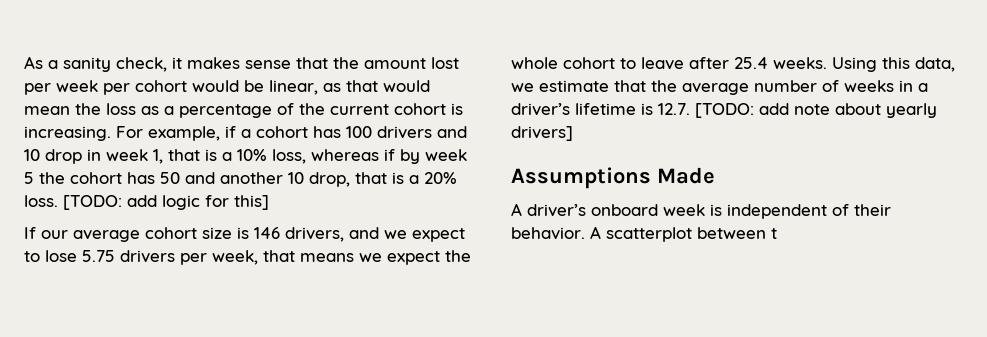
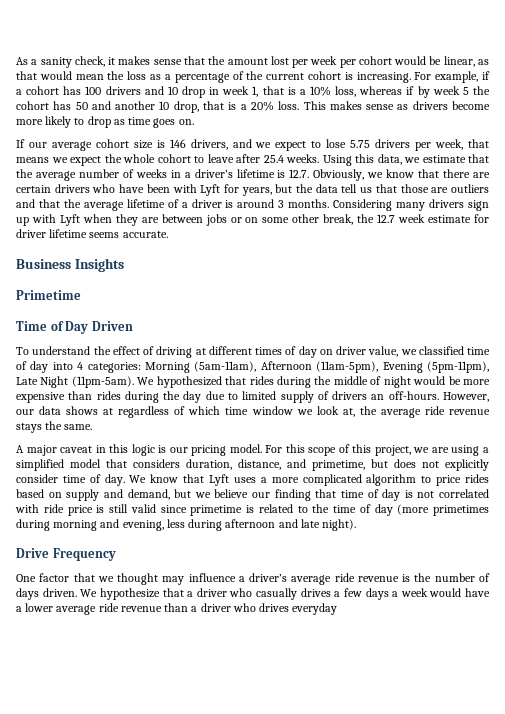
- [TODO: add logic for this]
+ This makes sense as drivers become more likely to drop as time goes on.
- Using this data, we estimate that the average number of weeks in a driver’s lifetime is 12.7. [TODO: add note about yearly drivers]
- Assumptions Made
- A driver’s onboard week is independent of their behavior. A scatterplot between t
+ Using this data, we estimate that the average number of weeks in a driver’s lifetime is 12.7. Obviously, we know that there are certain drivers who have been with Lyft for years, but the data tell us that those are outliers and that the average lifetime of a driver is around 3 months. Considering many drivers sign up with Lyft when they are between jobs or on some other break, the 12.7 week estimate for driver lifetime seems accurate.
+ Business Insights
+ Primetime
+ Time of Day Driven
+ To understand the effect of driving at different times of day on driver value, we classified time of day into 4 categories: Morning (5am-11am), Afternoon (11am-5pm), Evening (5pm-11pm), Late Night (11pm-5am). We hypothesized that rides during the middle of night would be more expensive than rides during the day due to limited supply of drivers an off-hours. However, our data shows at regardless of which time window we look at, the average ride revenue stays the same.
+ A major caveat in this logic is our pricing model. For this scope of this project, we are using a simplified model that considers duration, distance, and primetime, but does not explicitly consider time of day. We know that Lyft uses a more complicated algorithm to price rides based on supply and demand, but we believe our finding that time of day is not correlated with ride price is still valid since primetime is related to the time of day (more primetimes during morning and evening, less during afternoon and late night).
+ Drive Frequency
+ One factor that we thought may influence a driver’s average ride revenue is the number of days driven. We hypothesize that a driver who casually drives a few days a week would have a lower average ride revenue than a driver who drives everyday

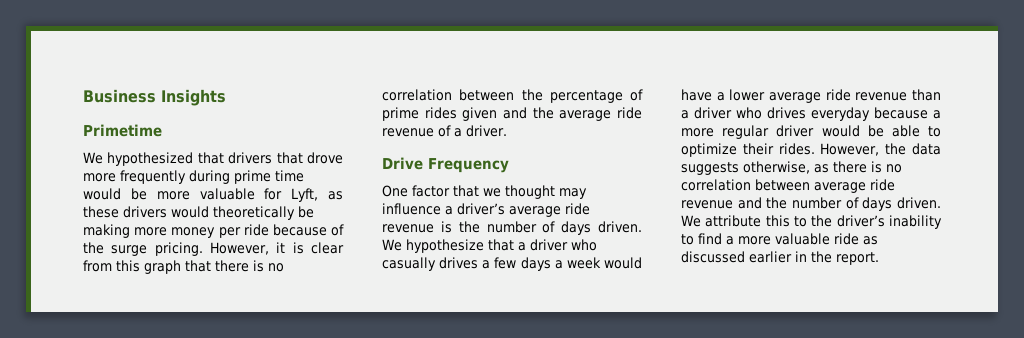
- As a sanity check, it makes sense that the amount lost per week per cohort would be linear, as that would mean the loss as a percentage of the current cohort is increasing. For example, if a cohort has 100 drivers and 10 drop in week 1, that is a 10% loss, whereas if by week 5 the cohort has 50 and another 10 drop, that is a 20% loss. This makes sense as drivers become more likely to drop as time goes on.
- If our average cohort size is 146 drivers, and we expect to lose 5.75 drivers per week, that means we expect the whole cohort to leave after 25.4 weeks. Using this data, we estimate that the average number of weeks in a driver’s lifetime is 12.7. Obviously, we know that there are certain drivers who have been with Lyft for years, but the data tell us that those are outliers and that the average lifetime of a driver is around 3 months. Considering many drivers sign up with Lyft when they are between jobs or on some other break, the 12.7 week estimate for driver lifetime seems accurate.
  Business Insights
  Primetime
- Time of Day Driven
- To understand the effect of driving at different times of day on driver value, we classified time of day into 4 categories: Morning (5am-11am), Afternoon (11am-5pm), Evening (5pm-11pm), Late Night (11pm-5am). We hypothesized that rides during the middle of night would be more expensive than rides during the day due to limited supply of drivers an off-hours. However, our data shows at regardless of which time window we look at, the average ride revenue stays the same.
- A major caveat in this logic is our pricing model. For this scope of this project, we are using a simplified model that considers duration, distance, and primetime, but does not explicitly consider time of day. We know that Lyft uses a more complicated algorithm to price rides based on supply and demand, but we believe our finding that time of day is not correlated with ride price is still valid since primetime is related to the time of day (more primetimes during morning and evening, less during afternoon and late night).
+ We hypothesized that drivers that drove more frequently during prime time would be more valuable for Lyft, as these drivers would theoretically be making more money per ride because of the surge pricing. However, it is clear from this graph that there is no correlation between the percentage of prime rides given and the average ride revenue of a driver.
- We hypothesize that a driver who casually drives a few days a week would have a lower average ride revenue than a driver who drives everyday
+ We hypothesize that a driver who casually drives a few days a week would have a lower average ride revenue than a driver who drives everyday because a more regular driver would be able to optimize their rides. However, the data suggests otherwise, as there is no correlation between average ride revenue and the number of days driven. We attribute this to the driver’s inability to find a more valuable ride as discussed earlier in the report.

